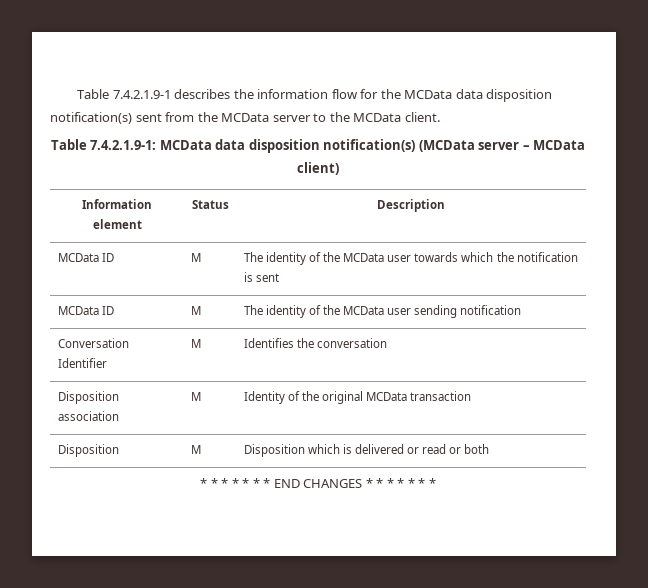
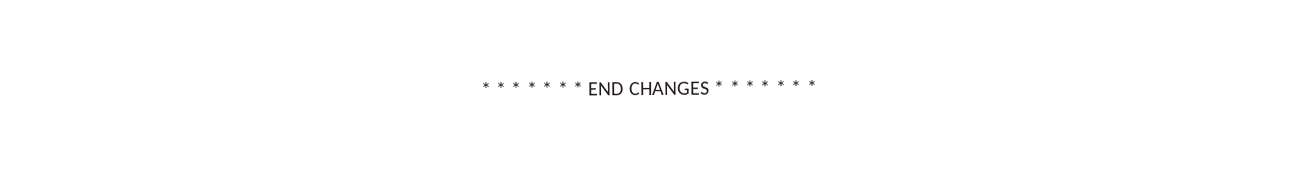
- Table 7.4.2.1.9-1 describes the information flow for the MCData data disposition notification(s) sent from the MCData server to the MCData client.
- Table 7.4.2.1.9-1: MCData data disposition notification(s) (MCData server – MCData client)
- Information element | Status | Description
- MCData ID | M | The identity of the MCData user towards which the notification is sent
- MCData ID | M | The identity of the MCData user sending notification
- Conversation Identifier | M | Identifies the conversation
- Disposition association | M | Identity of the original MCData transaction
- Disposition | M | Disposition which is delivered or read or both

